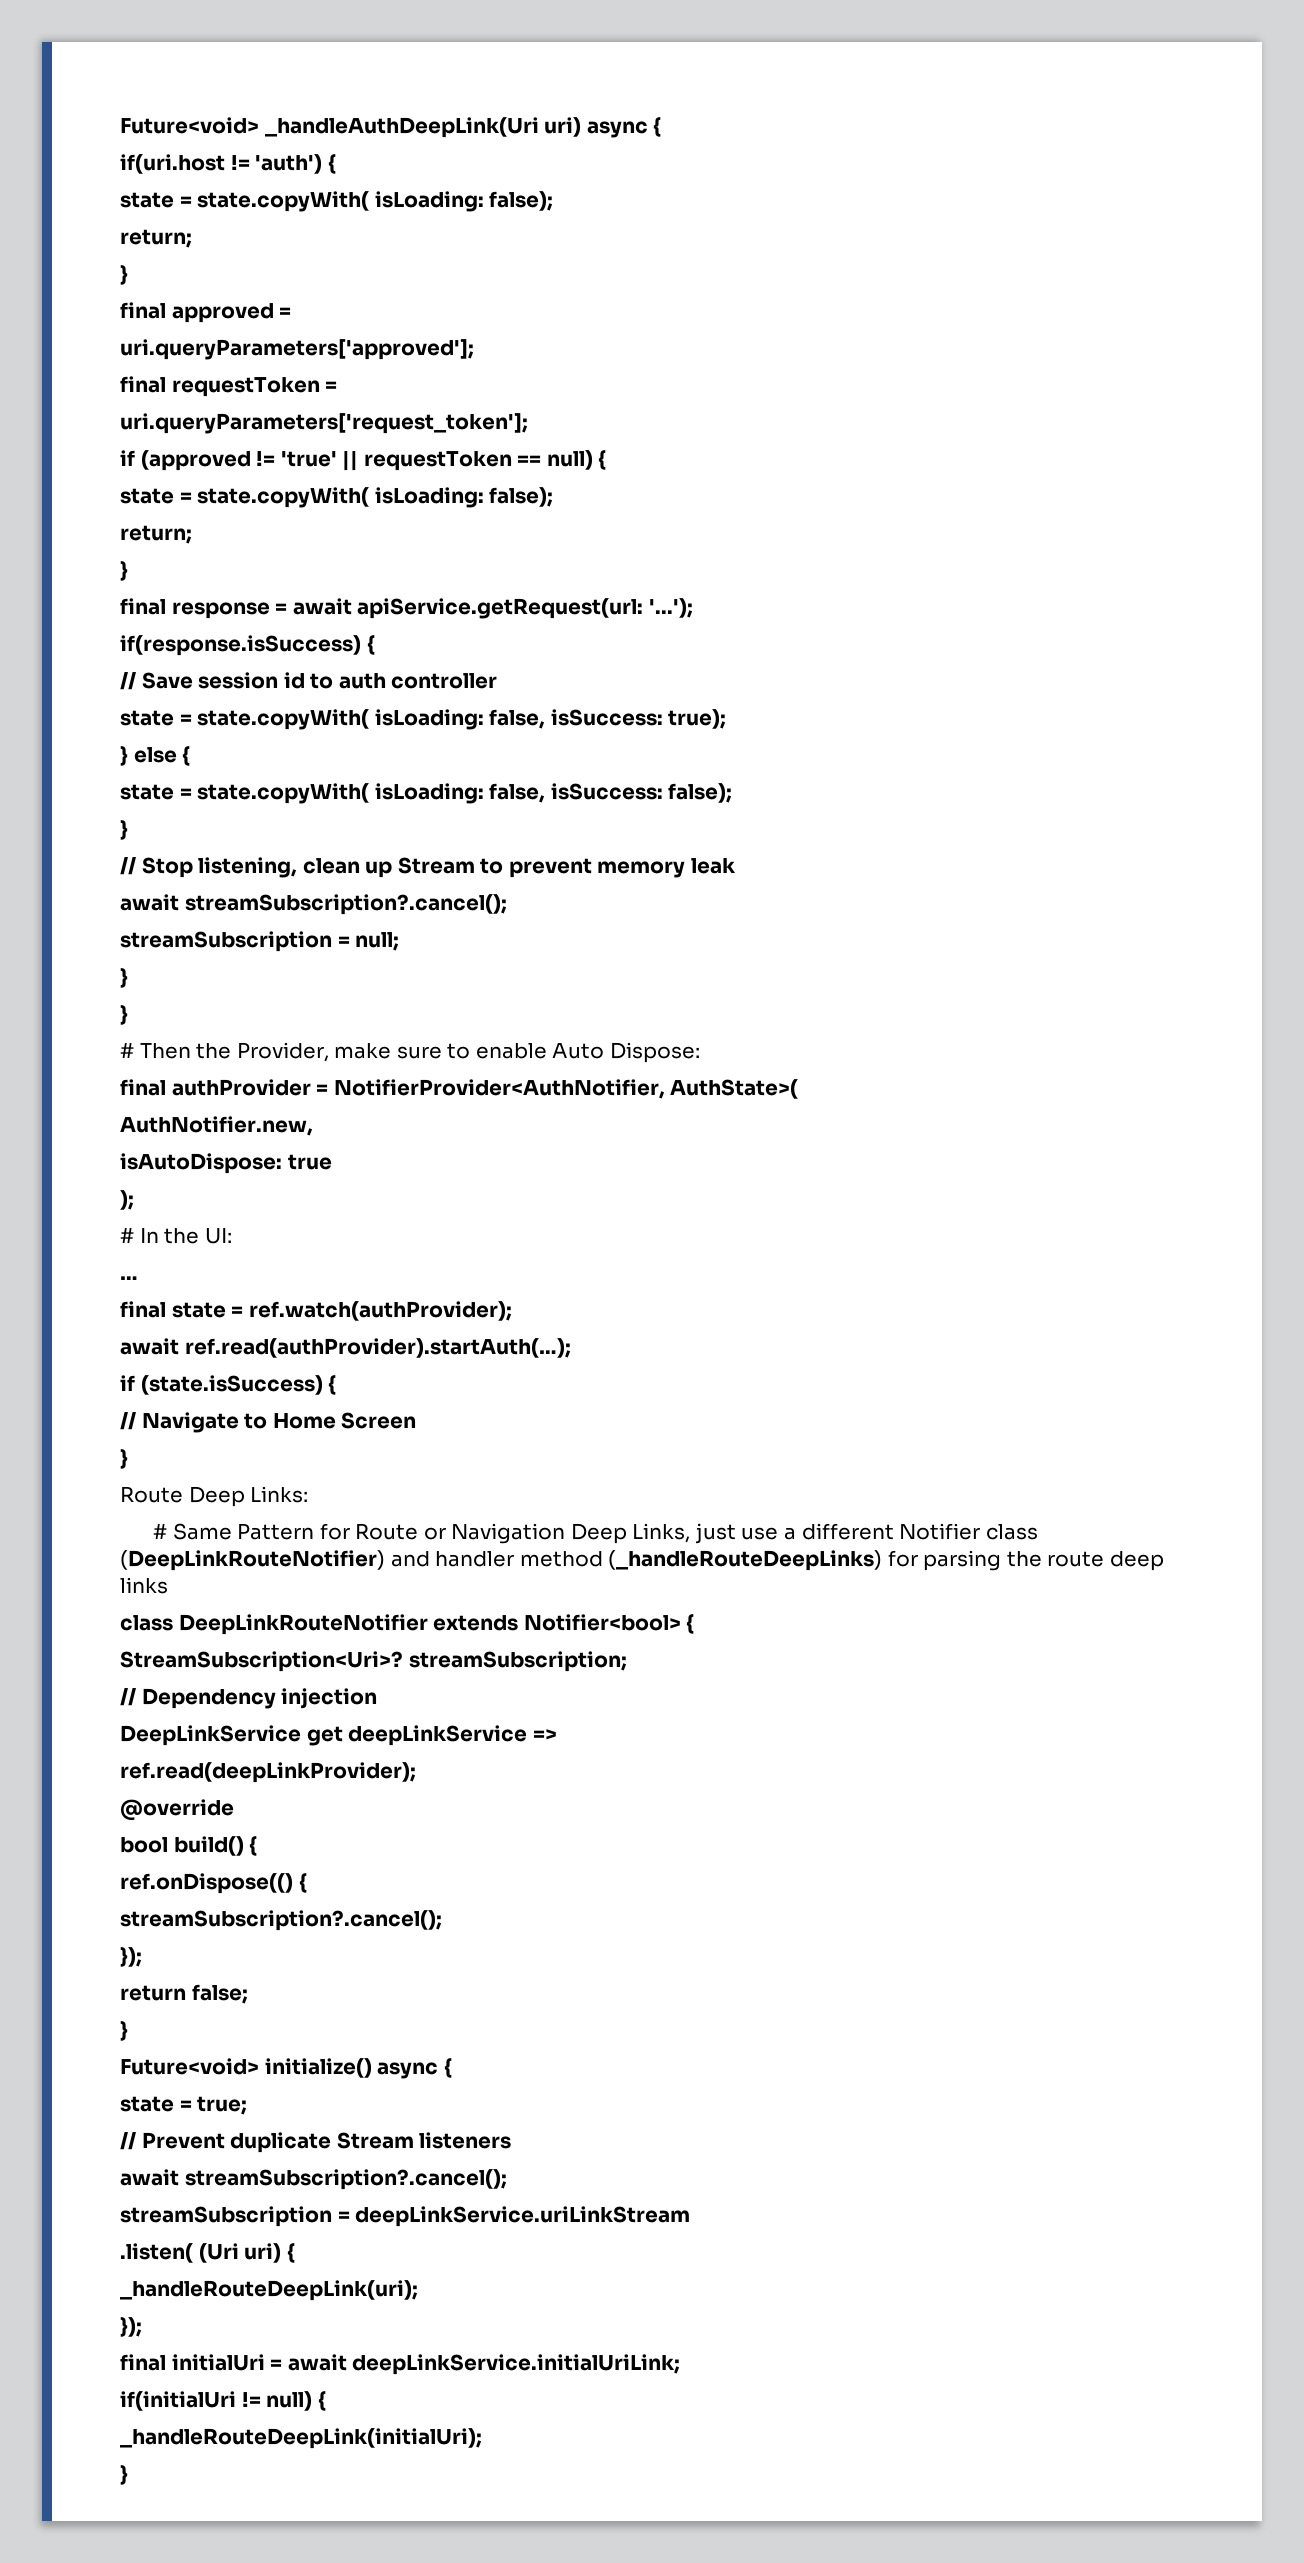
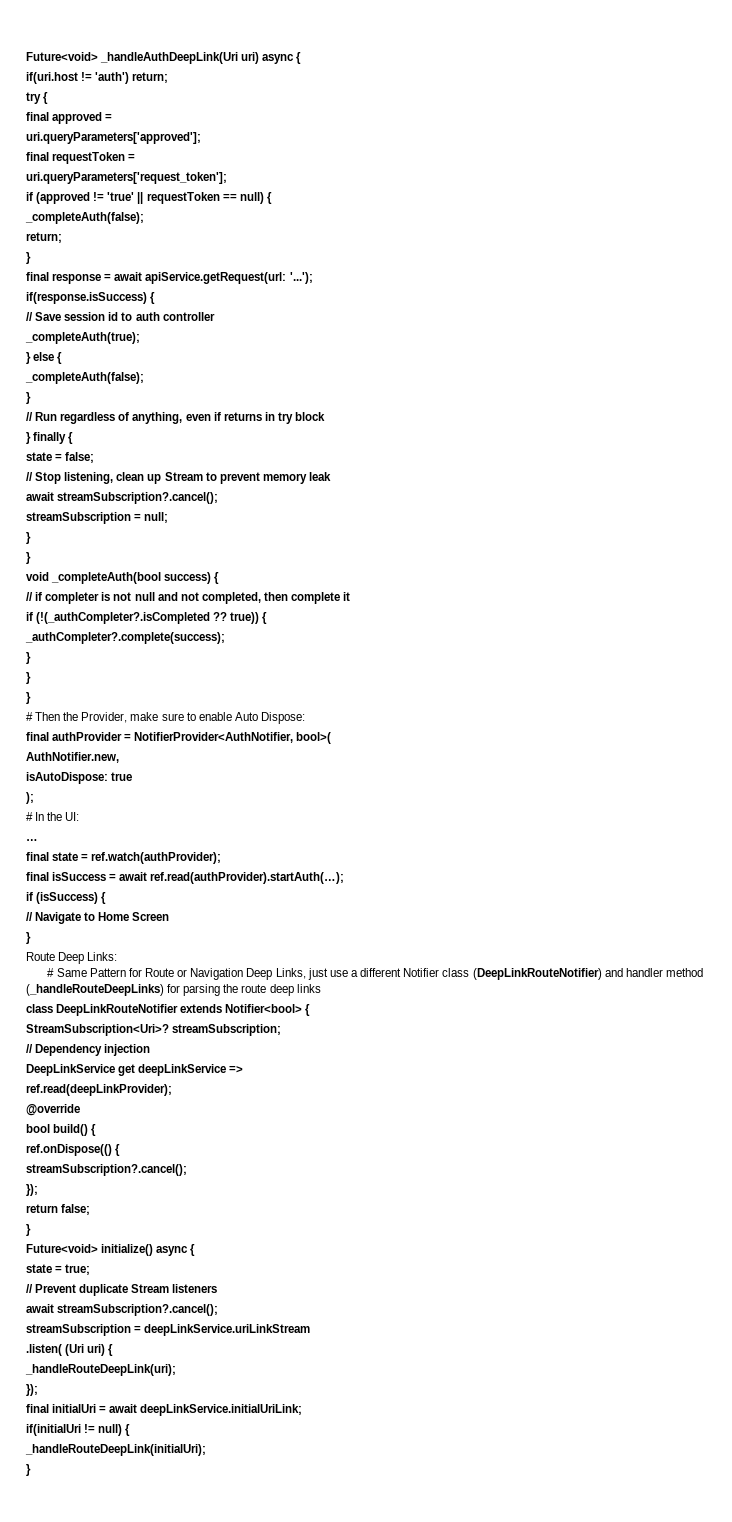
- if(uri.host != 'auth') {
- state = state.copyWith( isLoading: false);
- return;
- }
+ if(uri.host != 'auth') return;
+ try {
  if (approved != 'true' || requestToken == null) {
- state = state.copyWith( isLoading: false);
+ _completeAuth(false);
- state = state.copyWith( isLoading: false, isSuccess: true);
+ _completeAuth(true);
  } else {
- state = state.copyWith( isLoading: false, isSuccess: false);
+ _completeAuth(false);
  }
+ // Run regardless of anything, even if returns in try block
+ } finally {
+ state = false;
+ void _completeAuth(bool success) {
+ // if completer is not null and not completed, then complete it
+ if (!(_authCompleter?.isCompleted ?? true)) {
+ _authCompleter?.complete(success);
+ }
+ }
+ }
- final authProvider = NotifierProvider<AuthNotifier, AuthState>(
+ final authProvider = NotifierProvider<AuthNotifier, bool>(
- await ref.read(authProvider).startAuth(…);
+ final isSuccess = await ref.read(authProvider).startAuth(…);
- if (state.isSuccess) {
+ if (isSuccess) {

